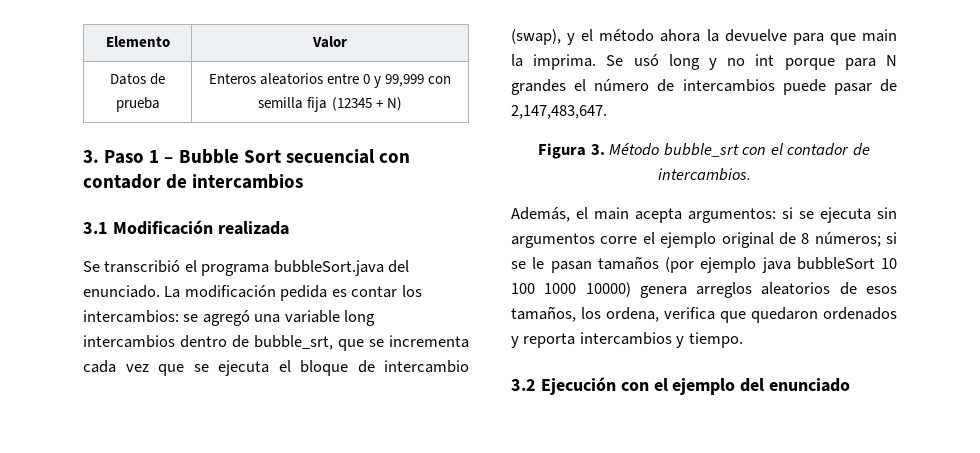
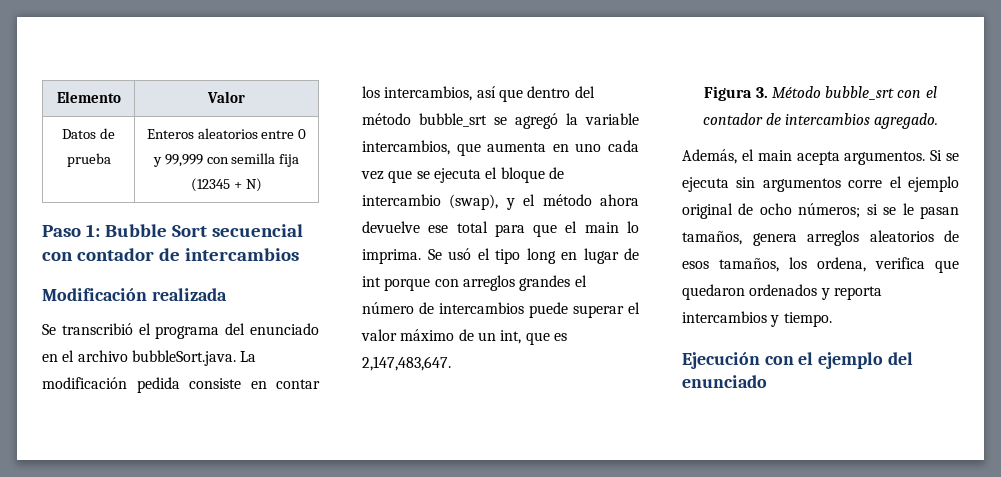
- 3. Paso 1 – Bubble Sort secuencial con contador de intercambios
+ Paso 1: Bubble Sort secuencial con contador de intercambios
- 3.1 Modificación realizada
+ Modificación realizada
- Se transcribió el programa bubbleSort.java del enunciado. La modificación pedida es contar los intercambios: se agregó una variable long intercambios dentro de bubble_srt, que se incrementa cada vez que se ejecuta el bloque de intercambio (swap), y el método ahora la devuelve para que main la imprima. Se usó long y no int porque para N grandes el número de intercambios puede pasar de 2,147,483,647.
+ Se transcribió el programa del enunciado en el archivo bubbleSort.java. La modificación pedida consiste en contar los intercambios, así que dentro del método bubble_srt se agregó la variable intercambios, que aumenta en uno cada vez que se ejecuta el bloque de intercambio (swap), y el método ahora devuelve ese total para que el main lo imprima. Se usó el tipo long en lugar de int porque con arreglos grandes el número de intercambios puede superar el valor máximo de un int, que es 2,147,483,647.
- Figura 3. Método bubble_srt con el contador de intercambios.
+ Figura 3. Método bubble_srt con el contador de intercambios agregado.
- Además, el main acepta argumentos: si se ejecuta sin argumentos corre el ejemplo original de 8 números; si se le pasan tamaños (por ejemplo java bubbleSort 10 100 1000 10000) genera arreglos aleatorios de esos tamaños, los ordena, verifica que quedaron ordenados y reporta intercambios y tiempo.
+ Además, el main acepta argumentos. Si se ejecuta sin argumentos corre el ejemplo original de ocho números; si se le pasan tamaños, genera arreglos aleatorios de esos tamaños, los ordena, verifica que quedaron ordenados y reporta intercambios y tiempo.
- 3.2 Ejecución con el ejemplo del enunciado
+ Ejecución con el ejemplo del enunciado

